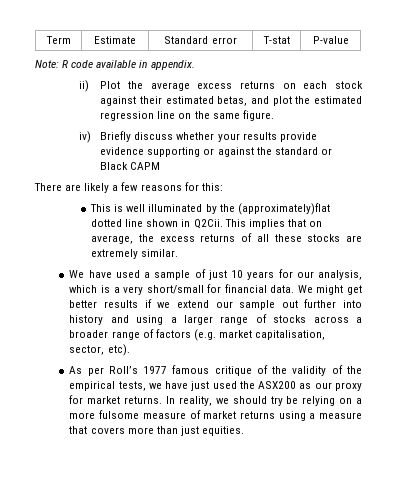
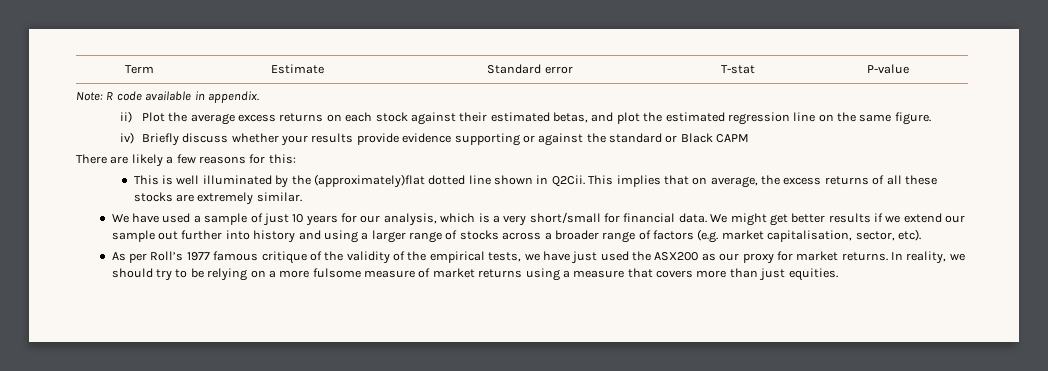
- In reality, we should try be relying on a more fulsome measure of market returns using a measure that covers more than just equities.
+ In reality, we should try to be relying on a more fulsome measure of market returns using a measure that covers more than just equities.

